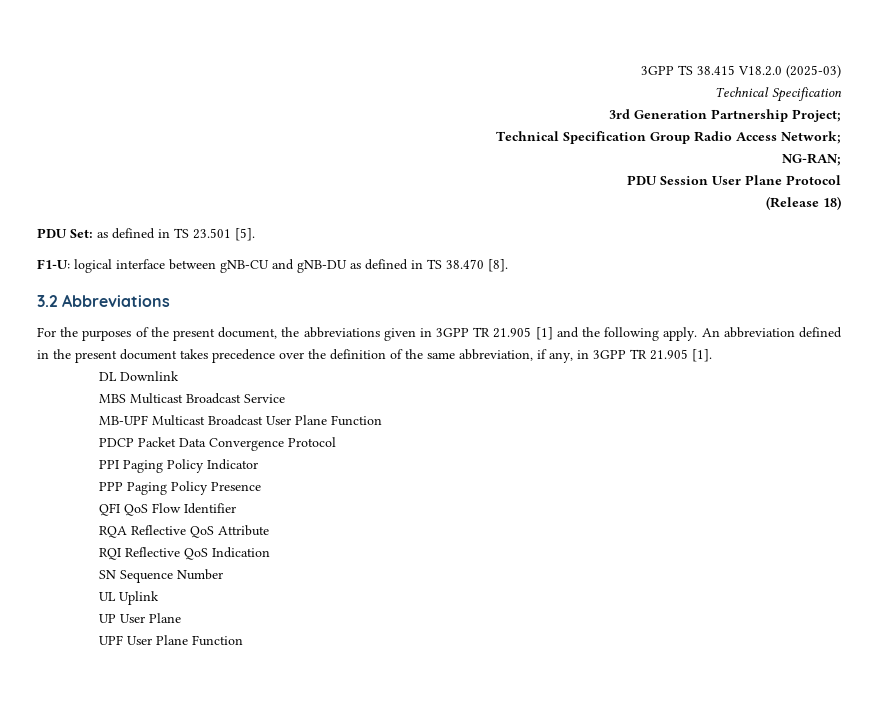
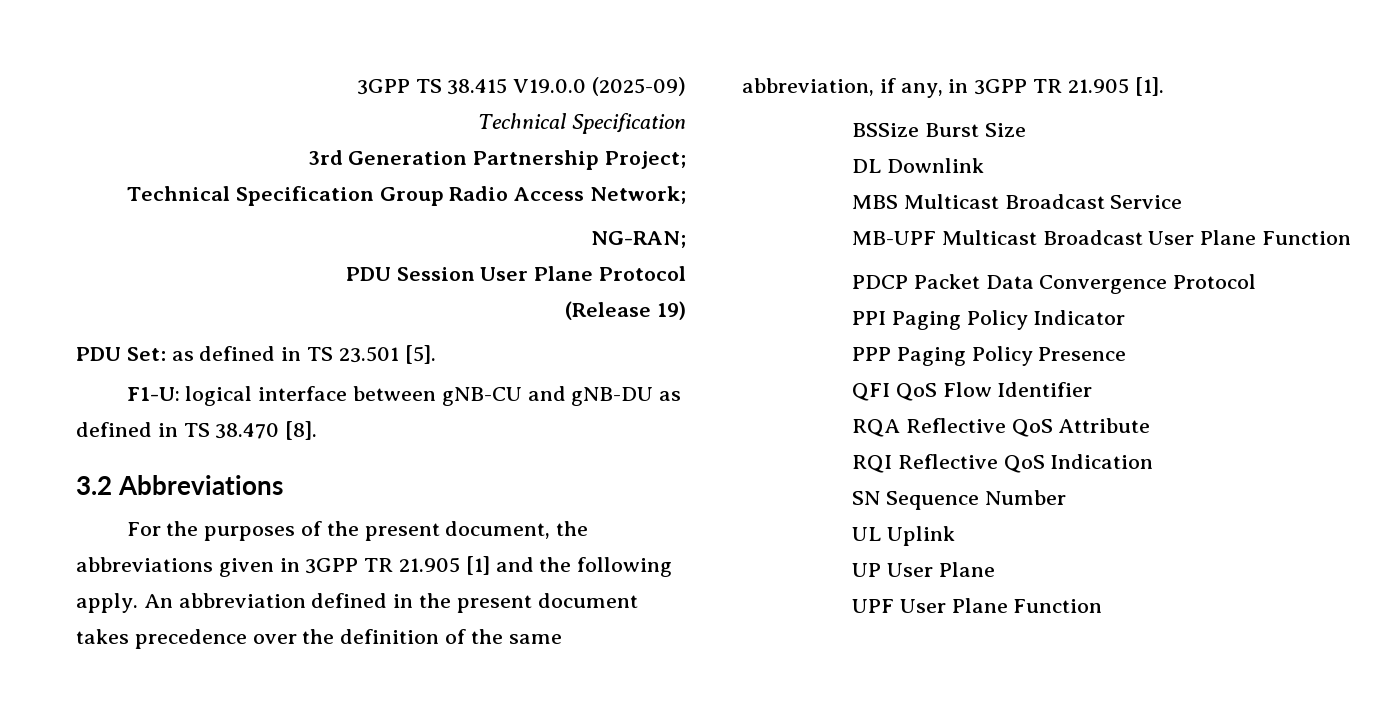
- 3GPP TS 38.415 V18.2.0 (2025-03)
+ 3GPP TS 38.415 V19.0.0 (2025-09)
- (Release 18)
+ (Release 19)
+ BSSize Burst Size

